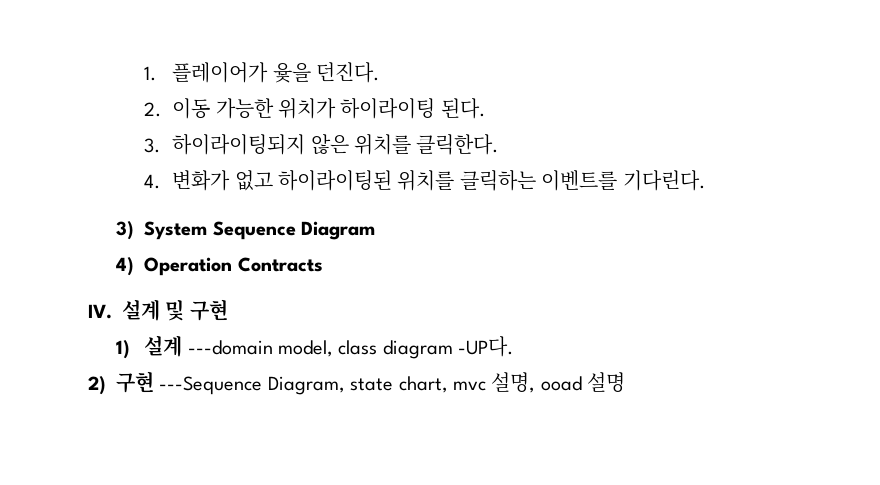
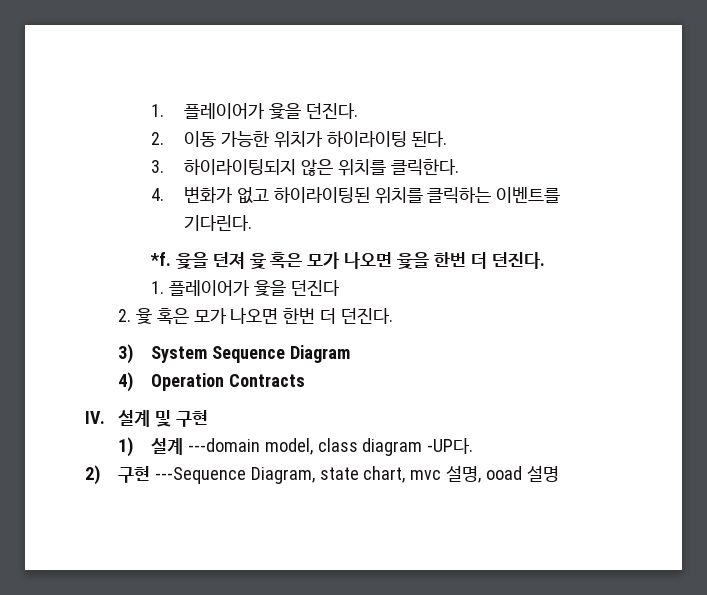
+ *f. 윷을 던져 윷 혹은 모가 나오면 윷을 한번 더 던진다.
+ 1. 플레이어가 윷을 던진다
+ 2. 윷 혹은 모가 나오면 한번 더 던진다.

